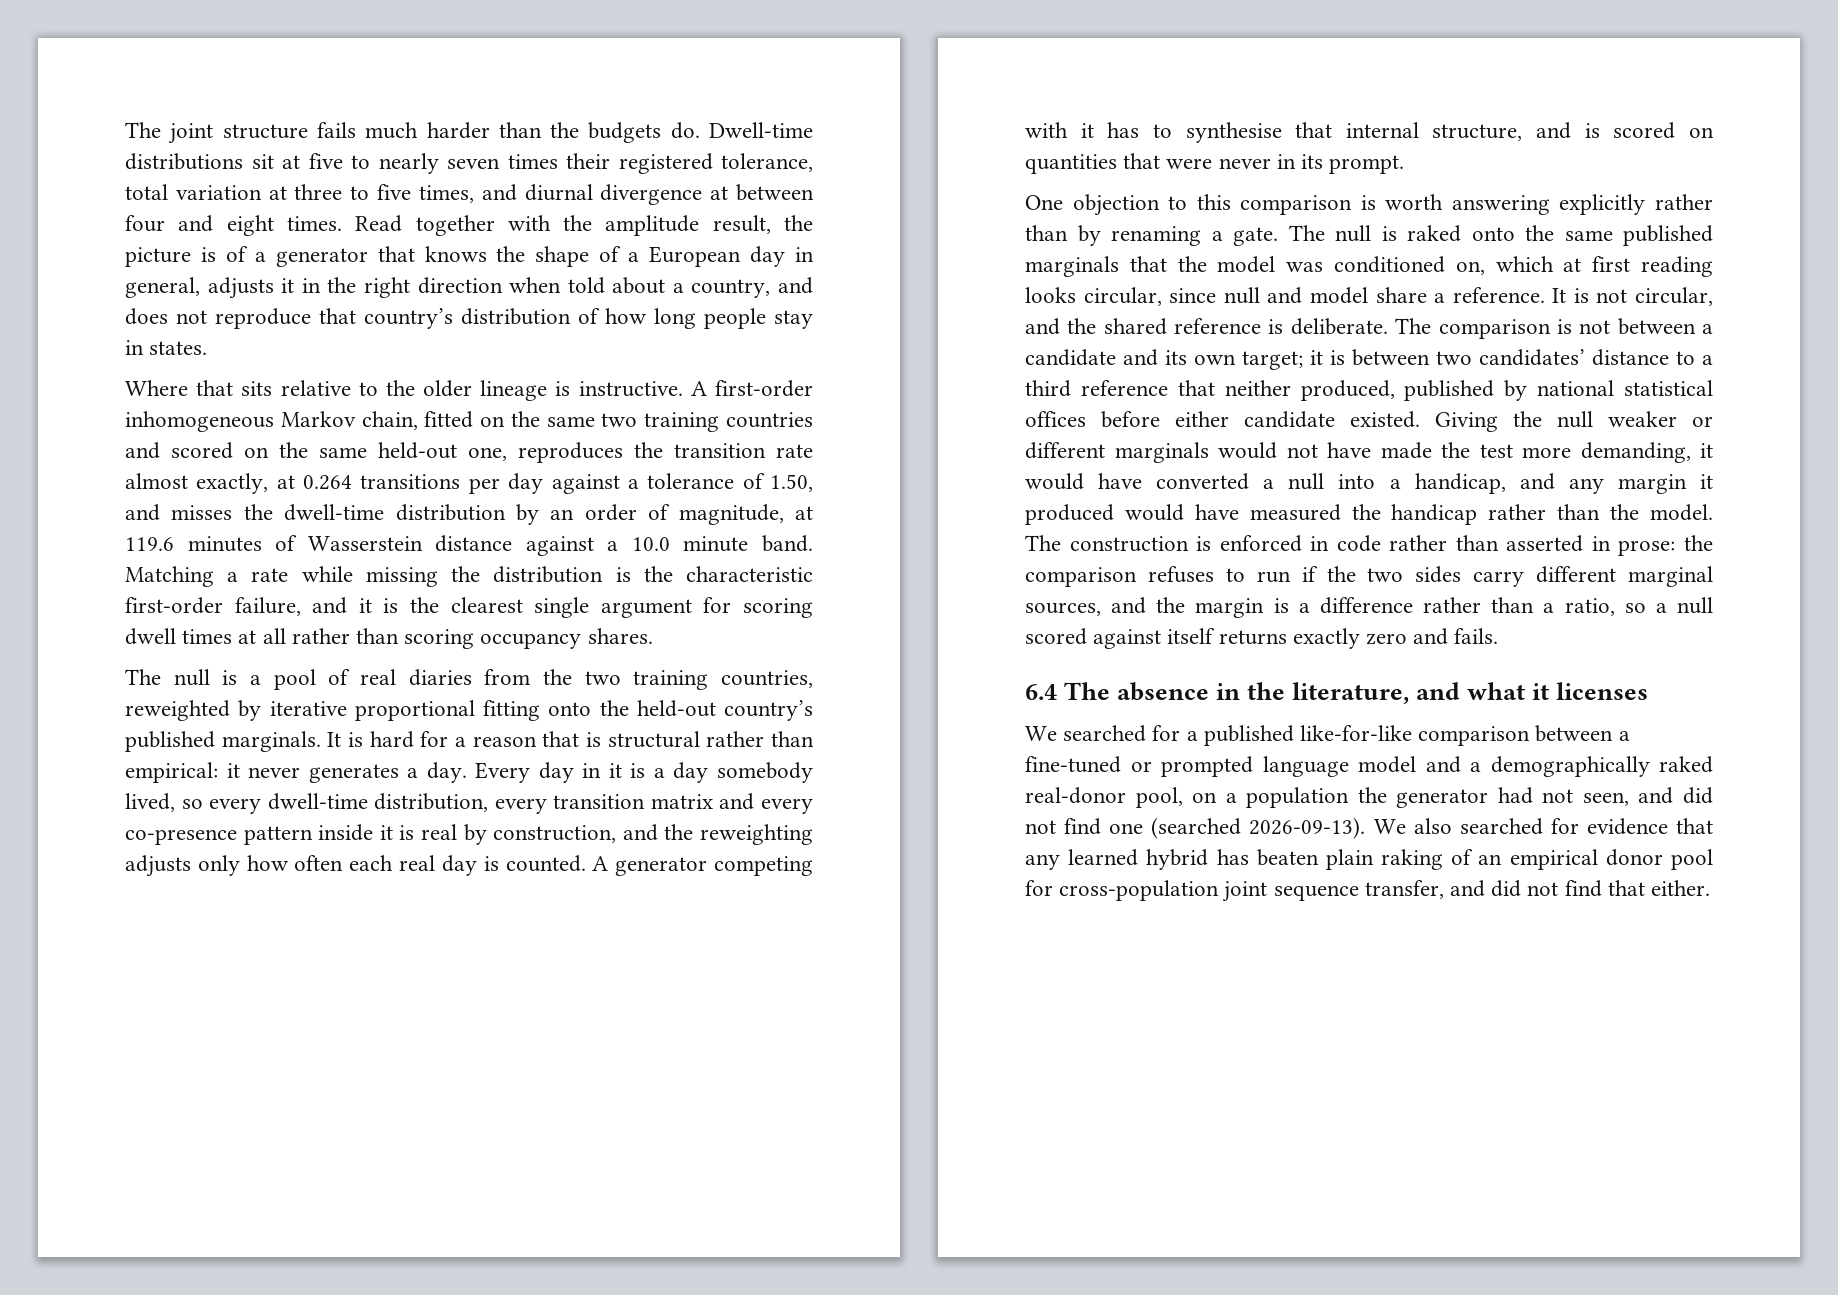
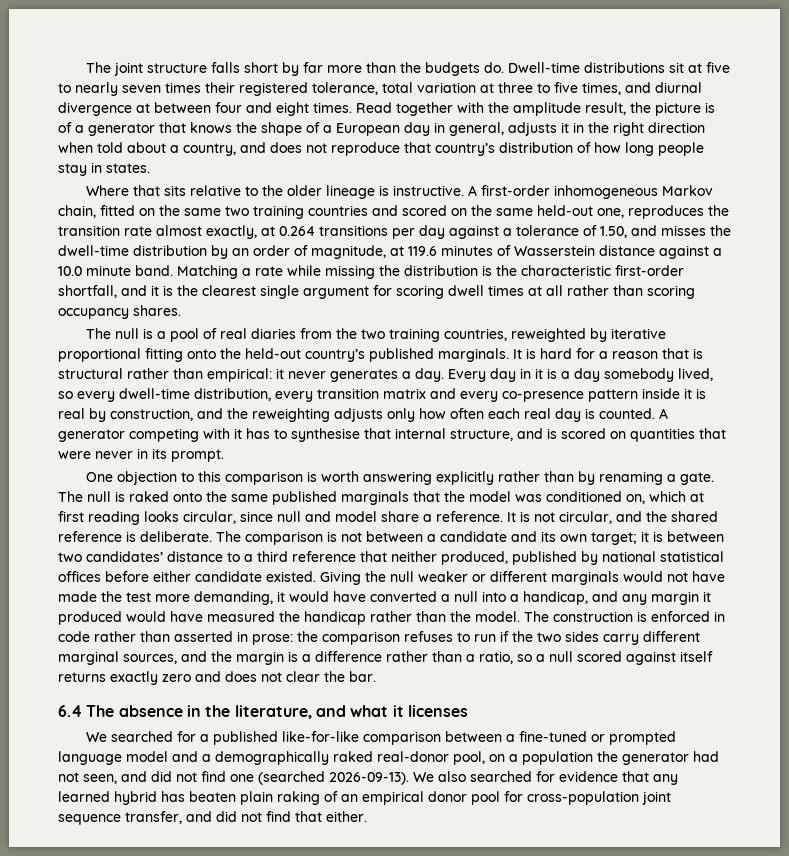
- The joint structure fails much harder than the budgets do.
+ The joint structure falls short by far more than the budgets do.
- Matching a rate while missing the distribution is the characteristic first-order failure, and it is the clearest single argument for scoring dwell times at all rather than scoring occupancy shares.
+ Matching a rate while missing the distribution is the characteristic first-order shortfall, and it is the clearest single argument for scoring dwell times at all rather than scoring occupancy shares.
- The construction is enforced in code rather than asserted in prose: the comparison refuses to run if the two sides carry different marginal sources, and the margin is a difference rather than a ratio, so a null scored against itself returns exactly zero and fails.
+ The construction is enforced in code rather than asserted in prose: the comparison refuses to run if the two sides carry different marginal sources, and the margin is a difference rather than a ratio, so a null scored against itself returns exactly zero and does not clear the bar.

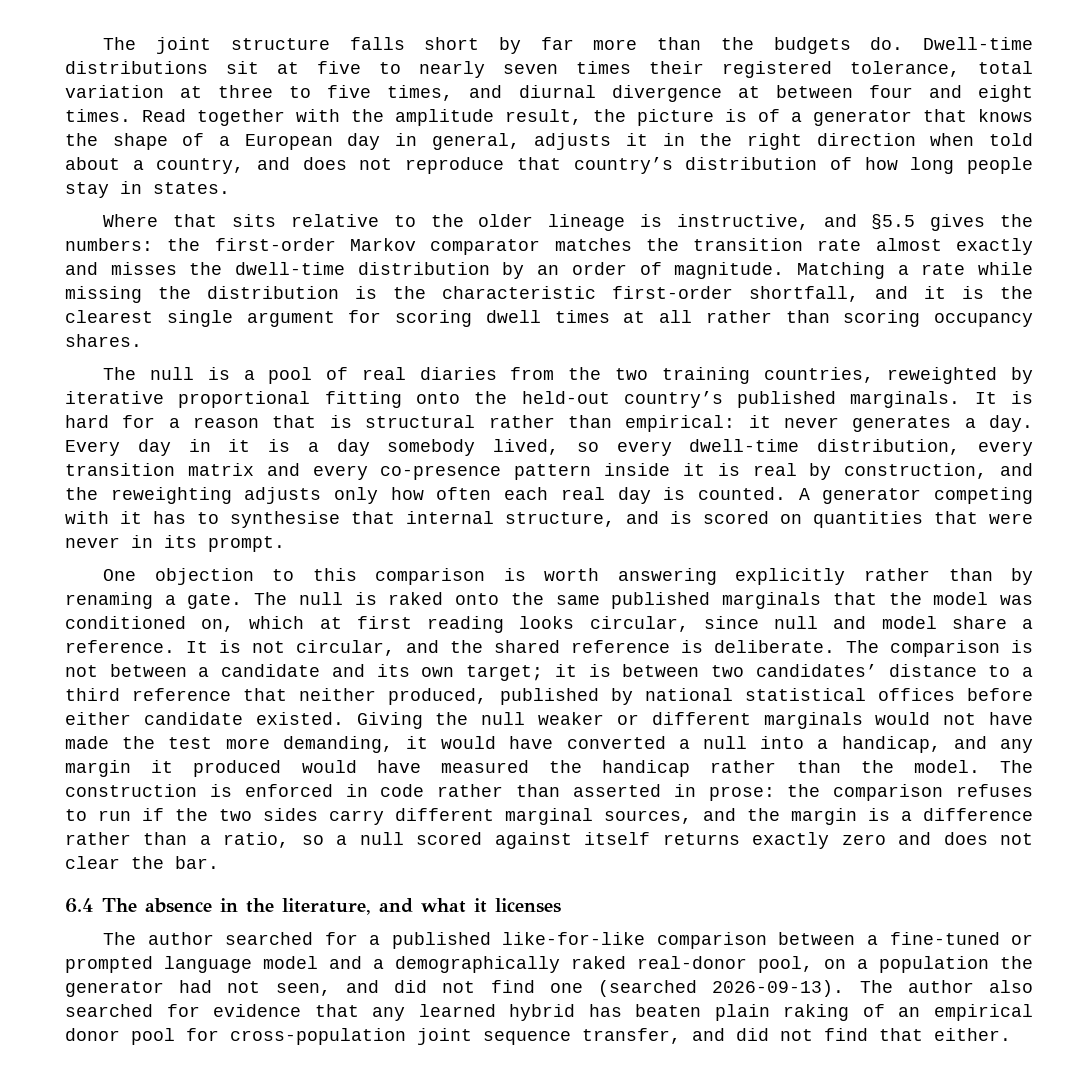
- Where that sits relative to the older lineage is instructive. A first-order inhomogeneous Markov chain, fitted on the same two training countries and scored on the same held-out one, reproduces the transition rate almost exactly, at 0.264 transitions per day against a tolerance of 1.50, and misses the dwell-time distribution by an order of magnitude, at 119.6 minutes of Wasserstein distance against a 10.0 minute band.
+ Where that sits relative to the older lineage is instructive, and §5.5 gives the numbers: the first-order Markov comparator matches the transition rate almost exactly and misses the dwell-time distribution by an order of magnitude.
- We searched for a published like-for-like comparison between a fine-tuned or prompted language model and a demographically raked real-donor pool, on a population the generator had not seen, and did not find one (searched 2026-09-13).
+ The author searched for a published like-for-like comparison between a fine-tuned or prompted language model and a demographically raked real-donor pool, on a population the generator had not seen, and did not find one (searched 2026-09-13).
- We also searched for evidence that any learned hybrid has beaten plain raking of an empirical donor pool for cross-population joint sequence transfer, and did not find that either.
+ The author also searched for evidence that any learned hybrid has beaten plain raking of an empirical donor pool for cross-population joint sequence transfer, and did not find that either.

